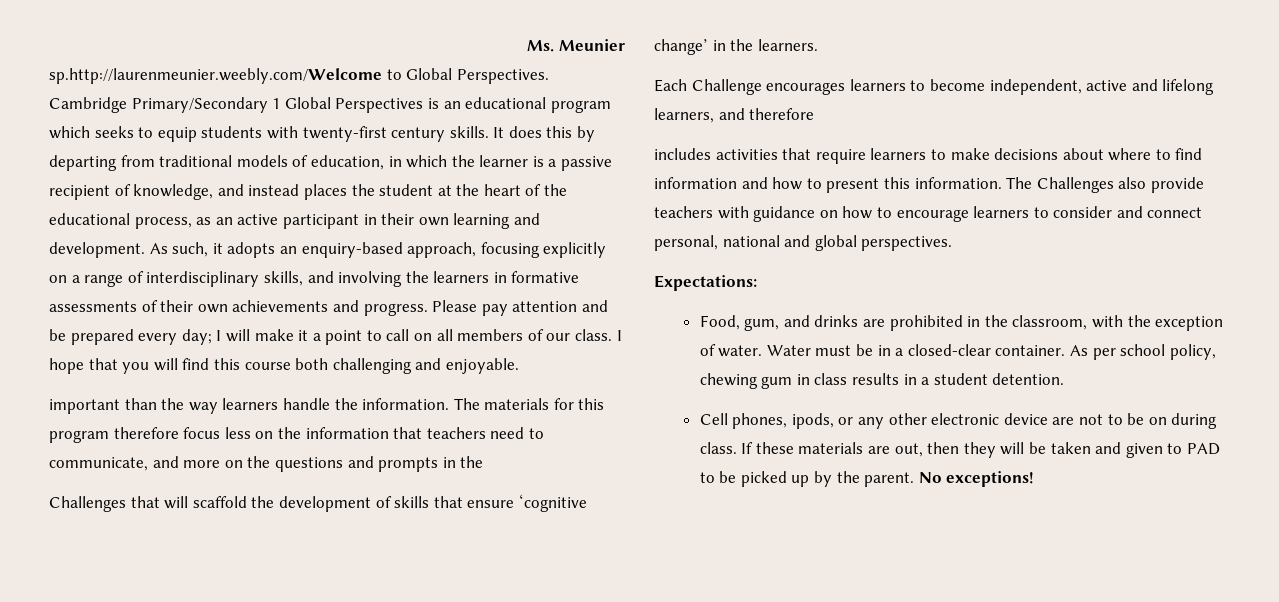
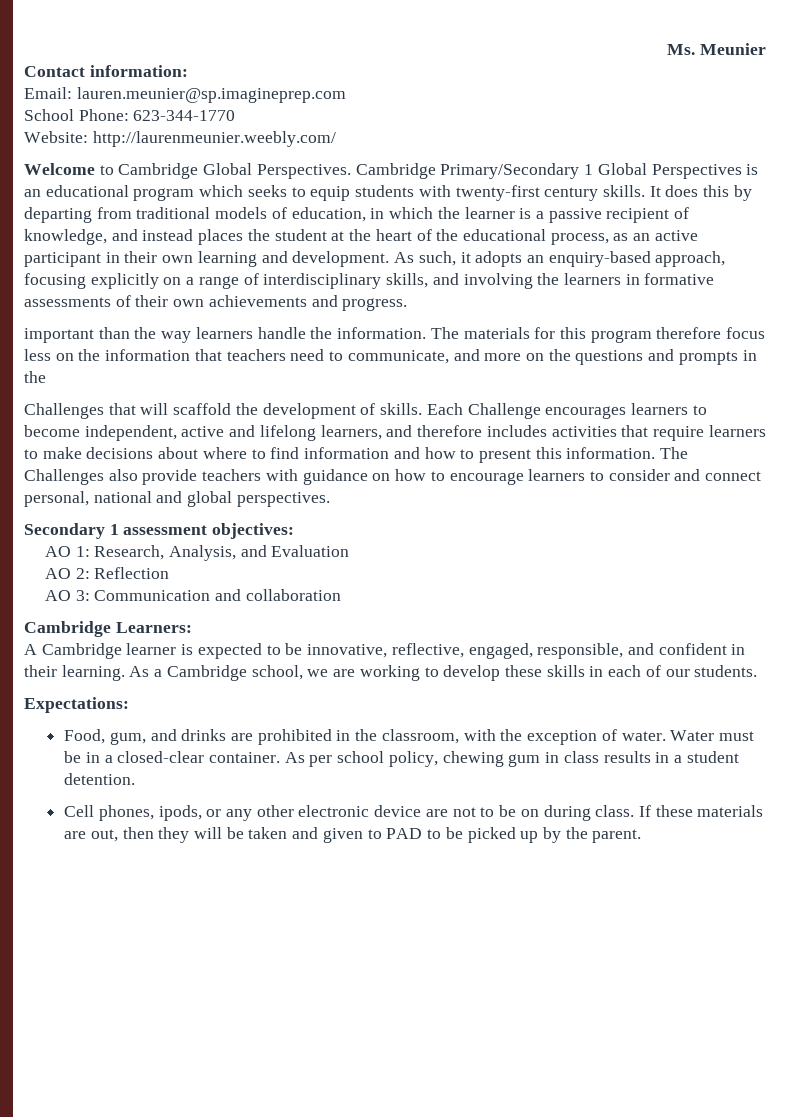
- sp.http://laurenmeunier.weebly.com/Welcome to Global Perspectives.
+ Contact information:
+ Email: lauren.meunier@sp.imagineprep.com
+ School Phone: 623-344-1770
+ Website: http://laurenmeunier.weebly.com/
+ Welcome to Cambridge Global Perspectives.
- Please pay attention and be prepared every day; I will make it a point to call on all members of our class. I hope that you will find this course both challenging and enjoyable.
- Challenges that will scaffold the development of skills that ensure ‘cognitive change’ in the learners.
- Each Challenge encourages learners to become independent, active and lifelong learners, and therefore
- includes activities that require learners to make decisions about where to find information and how to present this information.
+ Challenges that will scaffold the development of skills. Each Challenge encourages learners to become independent, active and lifelong learners, and therefore includes activities that require learners to make decisions about where to find information and how to present this information.
+ Secondary 1 assessment objectives:
+ AO 1: Research, Analysis, and Evaluation
+ AO 2: Reflection
+ AO 3: Communication and collaboration
+ Cambridge Learners:
+ A Cambridge learner is expected to be innovative, reflective, engaged, responsible, and confident in their learning. As a Cambridge school, we are working to develop these skills in each of our students.
- No exceptions!

